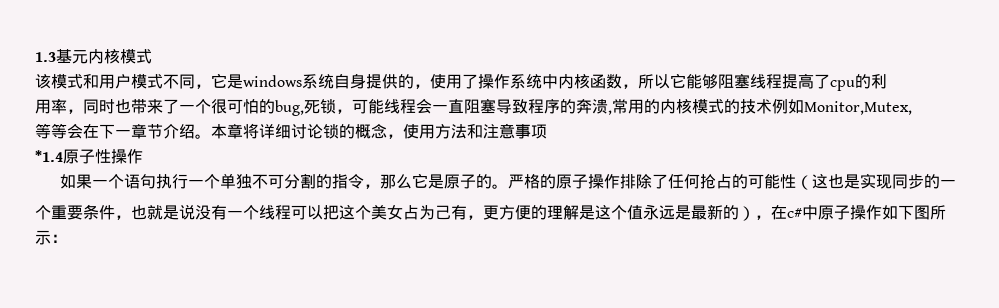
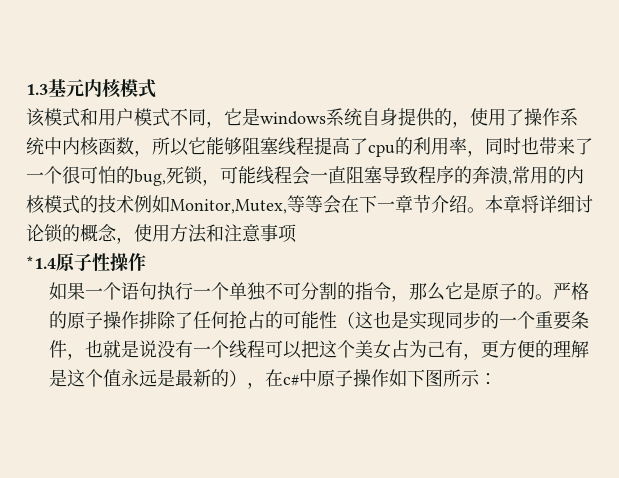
- 该模式和用户模式不同，它是windows系统自身提供的，使用了操作系统中内核函数，所以它能够阻塞线程提高了cpu的利
- 用率，同时也带来了一个很可怕的bug,死锁，可能线程会一直阻塞导致程序的奔溃,常用的内核模式的技术例如Monitor,Mutex,
- 等等会在下一章节介绍。
+ 该模式和用户模式不同，它是windows系统自身提供的，使用了操作系统中内核函数，所以它能够阻塞线程提高了cpu的利用率，同时也带来了一个很可怕的bug,死锁，可能线程会一直阻塞导致程序的奔溃,常用的内核模式的技术例如Monitor,Mutex,等等会在下一章节介绍。
- 严格的原子操作排除了任何抢占的可能性（这也是实现同步的一
- 个重要条件，也就是说没有一个线程可以把这个美女占为己有，更方便的理解是这个值永远是最新的），在c#中原子操作如下图所示：
+ 严格的原子操作排除了任何抢占的可能性（这也是实现同步的一个重要条件，也就是说没有一个线程可以把这个美女占为己有，更方便的理解是这个值永远是最新的），在c#中原子操作如下图所示：

